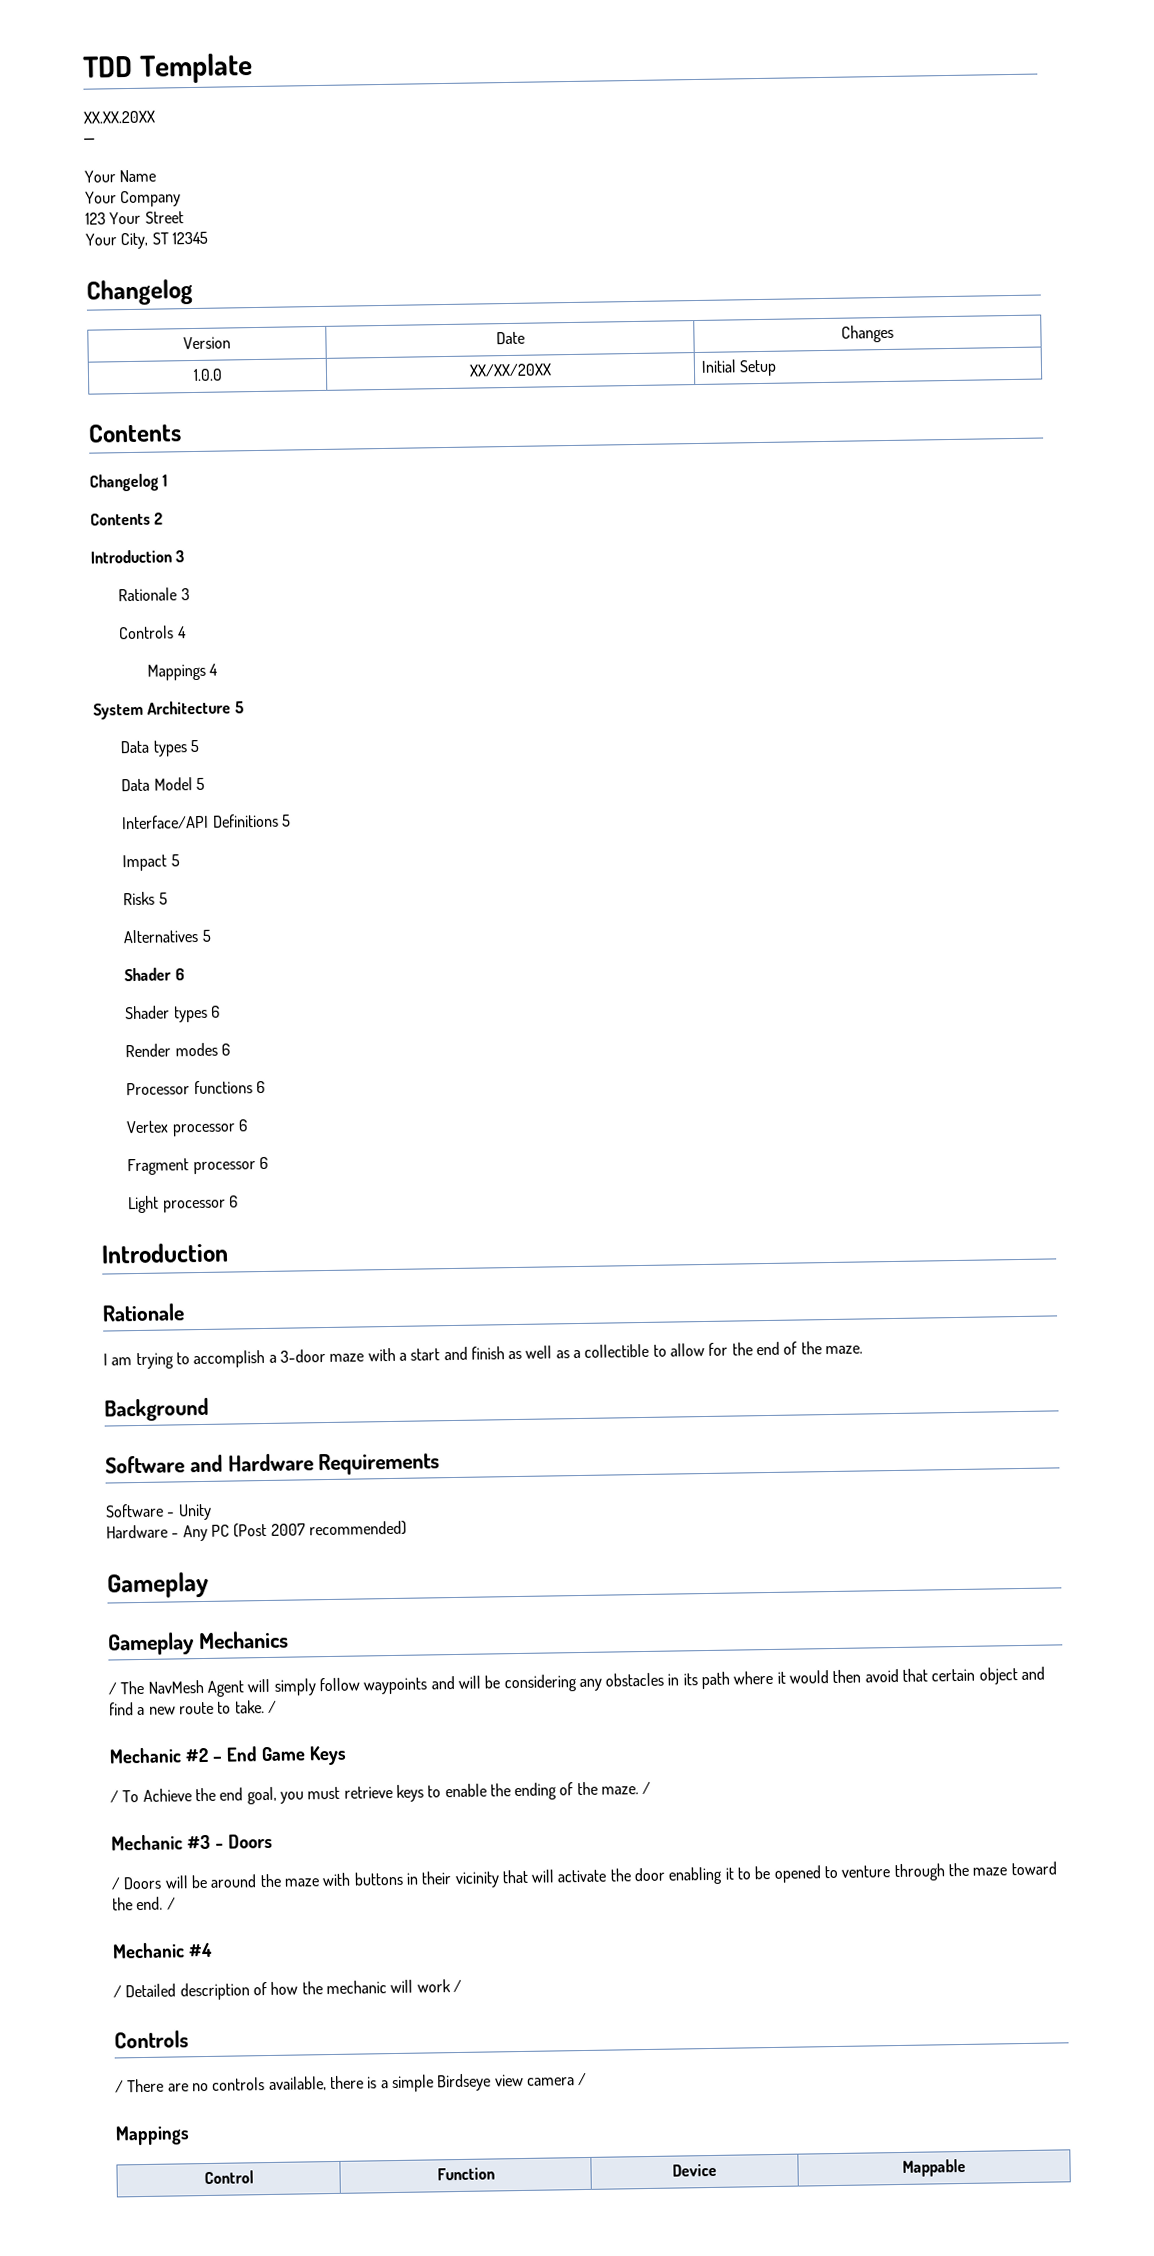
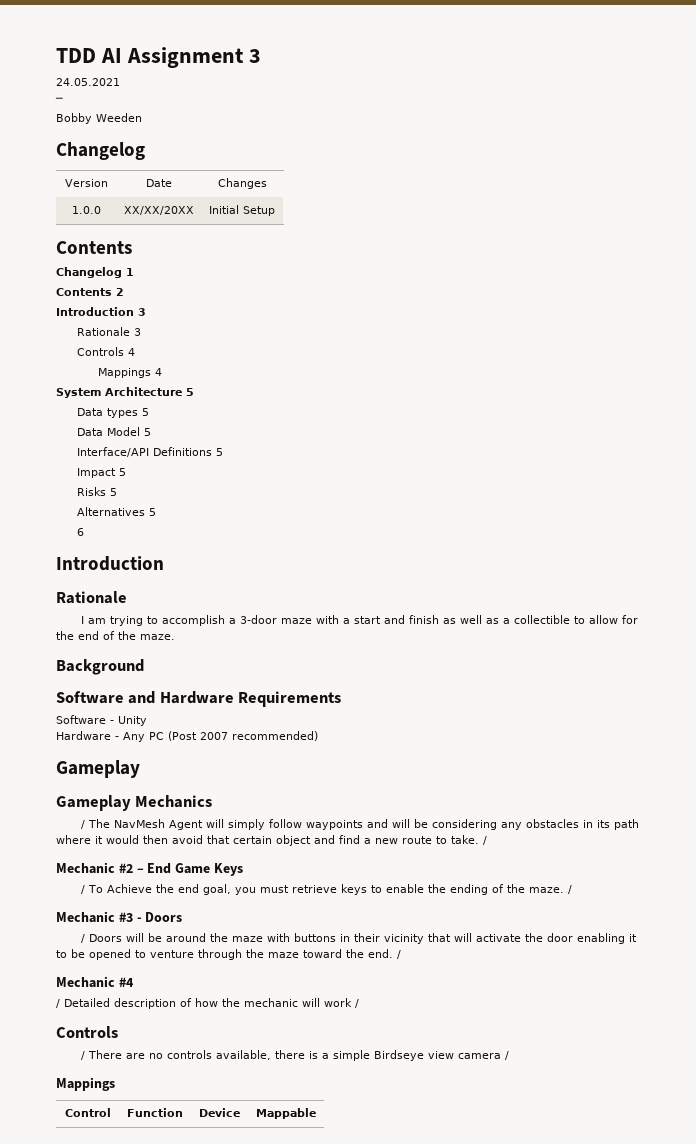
- TDD Template
- XX.XX.20XX
+ TDD AI Assignment 3
+ 24.05.2021
  ─
- Your Name
- Your Company
- 123 Your Street
- Your City, ST 12345
+ Bobby Weeden
- Shader 6
- Shader types 6
- Render modes 6
- Processor functions 6
- Vertex processor 6
- Fragment processor 6
- Light processor 6
+ 6

